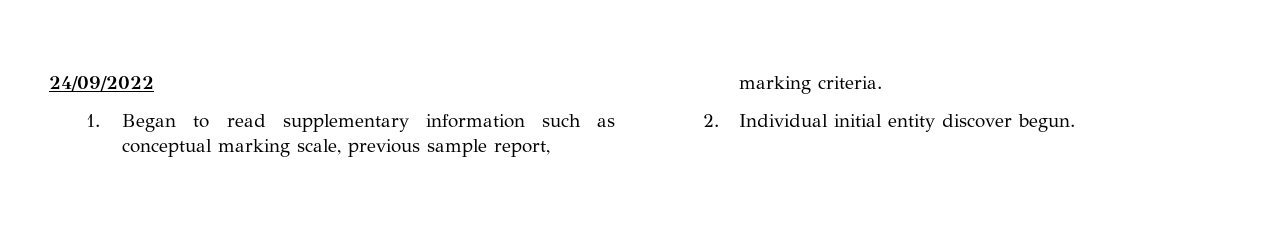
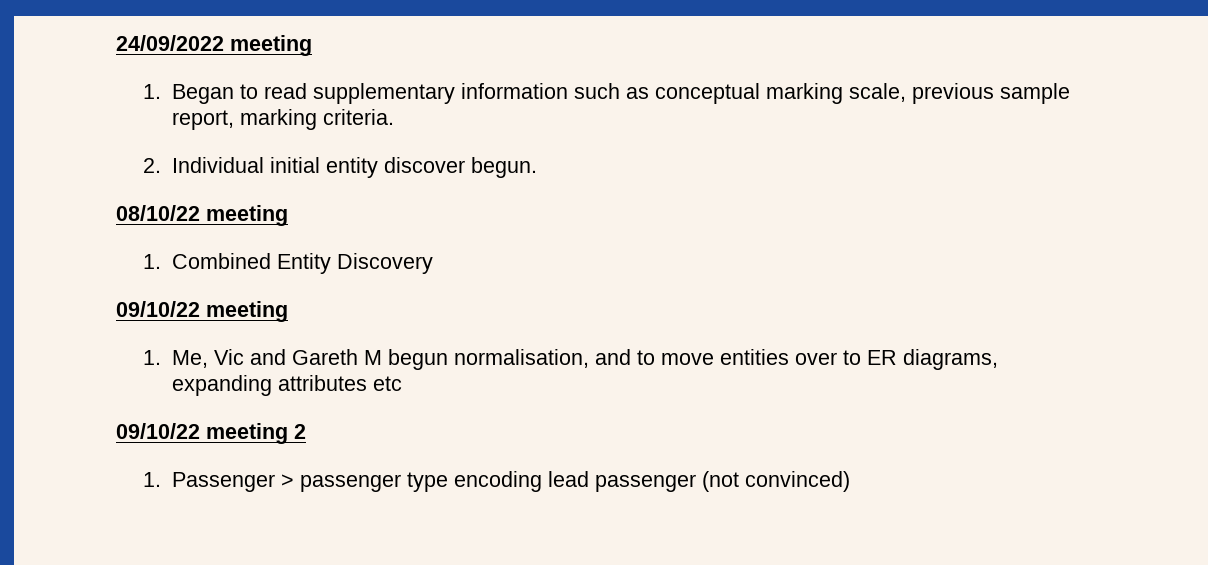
- 24/09/2022
+ 24/09/2022 meeting
+ 08/10/22 meeting
+ 1. Combined Entity Discovery
+ 09/10/22 meeting
+ 1. Me, Vic and Gareth M begun normalisation, and to move entities over to ER diagrams, expanding attributes etc
+ 09/10/22 meeting 2
+ 1. Passenger > passenger type encoding lead passenger (not convinced)

